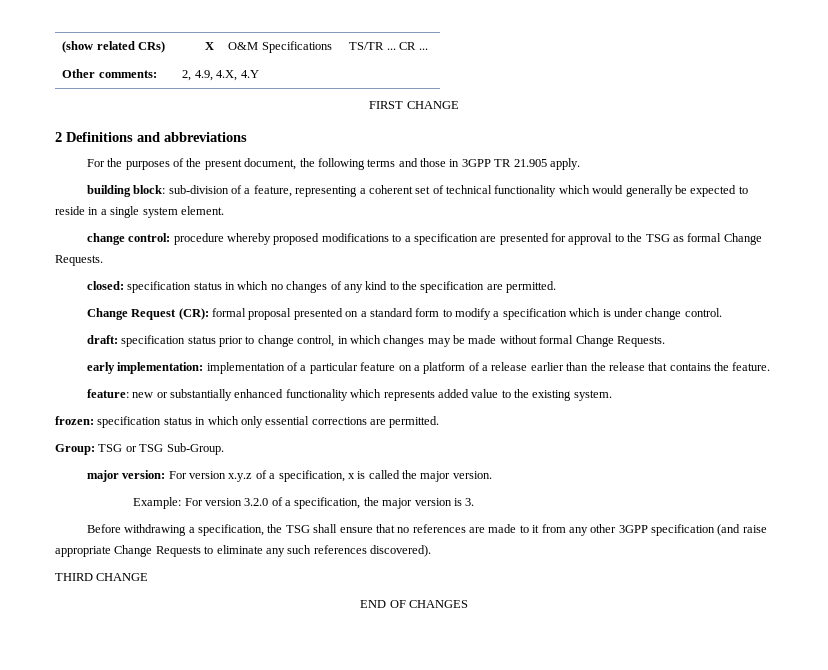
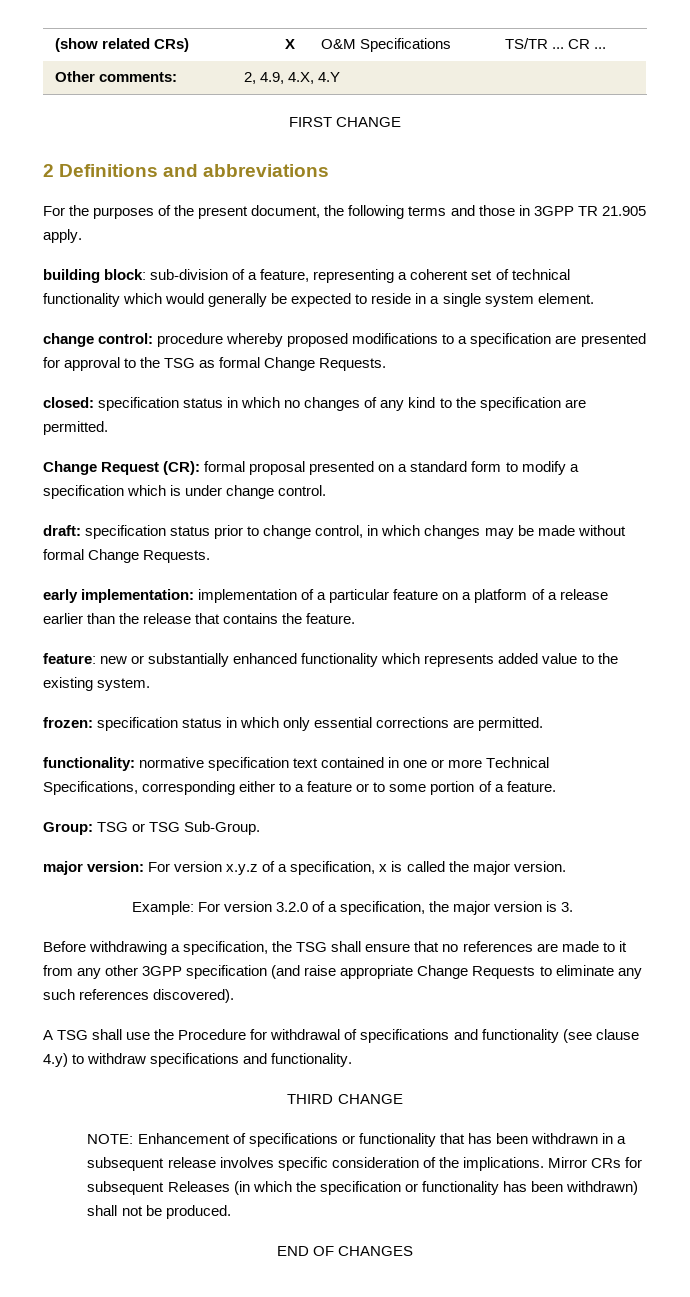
+ functionality: normative specification text contained in one or more Technical Specifications, corresponding either to a feature or to some portion of a feature.
+ A TSG shall use the Procedure for withdrawal of specifications and functionality (see clause 4.y) to withdraw specifications and functionality.
  THIRD CHANGE
+ NOTE: Enhancement of specifications or functionality that has been withdrawn in a subsequent release involves specific consideration of the implications. Mirror CRs for subsequent Releases (in which the specification or functionality has been withdrawn) shall not be produced.

